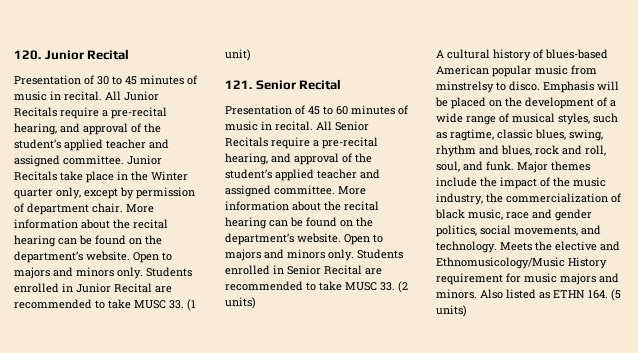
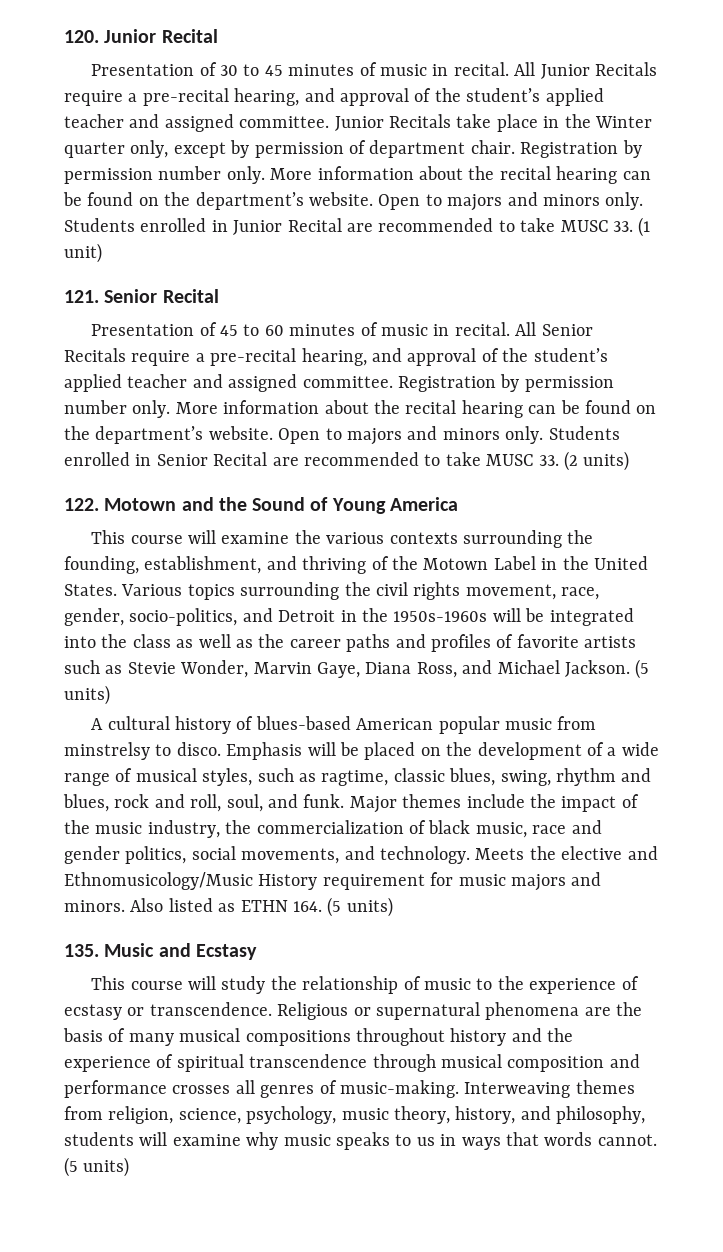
- Junior Recitals take place in the Winter quarter only, except by permission of department chair.
+ Junior Recitals take place in the Winter quarter only, except by permission of department chair. Registration by permission number only.
- All Senior Recitals require a pre-recital hearing, and approval of the student’s applied teacher and assigned committee.
+ All Senior Recitals require a pre-recital hearing, and approval of the student’s applied teacher and assigned committee. Registration by permission number only.
+ 122. Motown and the Sound of Young America
+ This course will examine the various contexts surrounding the founding, establishment, and thriving of the Motown Label in the United States. Various topics surrounding the civil rights movement, race, gender, socio-politics, and Detroit in the 1950s-1960s will be integrated into the class as well as the career paths and profiles of favorite artists such as Stevie Wonder, Marvin Gaye, Diana Ross, and Michael Jackson. (5 units)
+ 135. Music and Ecstasy
+ This course will study the relationship of music to the experience of ecstasy or transcendence. Religious or supernatural phenomena are the basis of many musical compositions throughout history and the experience of spiritual transcendence through musical composition and performance crosses all genres of music-making. Interweaving themes from religion, science, psychology, music theory, history, and philosophy, students will examine why music speaks to us in ways that words cannot. (5 units)

